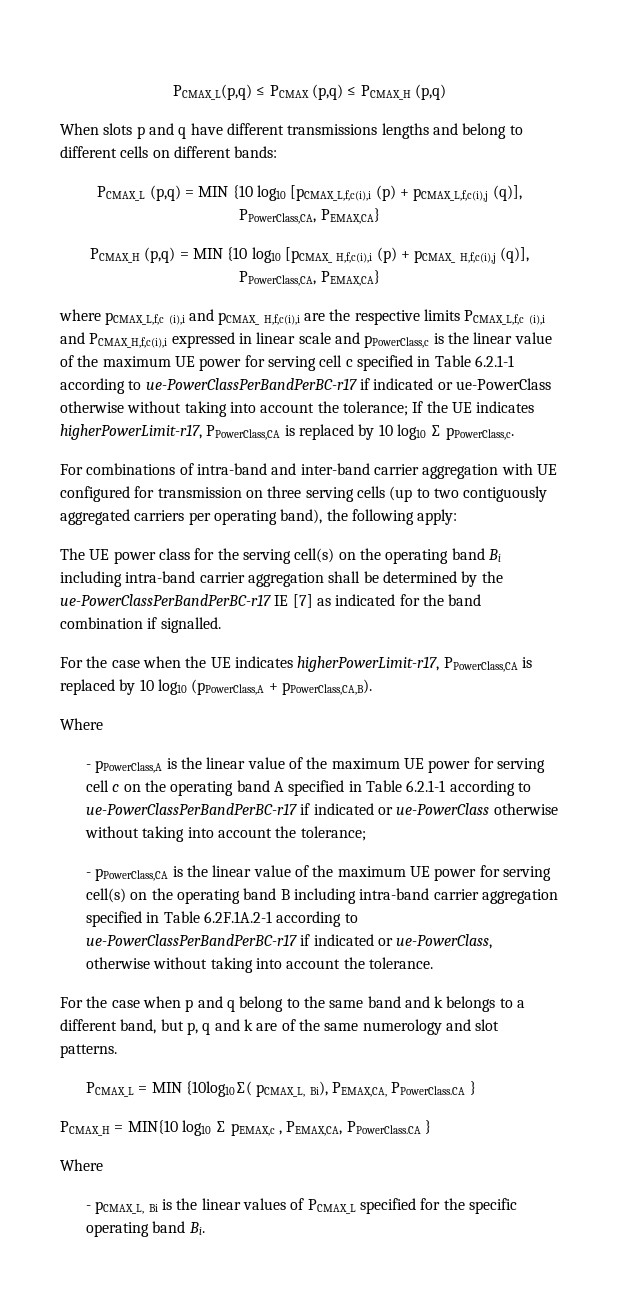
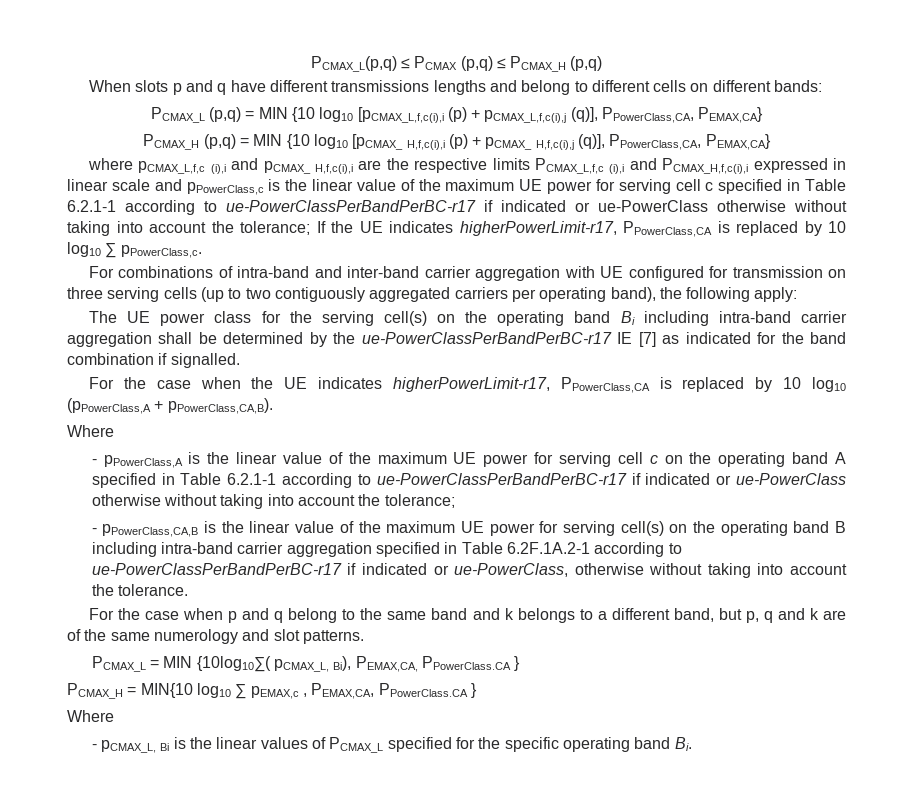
- - pPowerClass,CA is the linear value of the maximum UE power for serving cell(s) on the operating band B including intra-band carrier aggregation specified in Table 6.2F.1A.2-1 according to ue-PowerClassPerBandPerBC-r17 if indicated or ue-PowerClass, otherwise without taking into account the tolerance.
+ - pPowerClass,CA,B is the linear value of the maximum UE power for serving cell(s) on the operating band B including intra-band carrier aggregation specified in Table 6.2F.1A.2-1 according to ue-PowerClassPerBandPerBC-r17 if indicated or ue-PowerClass, otherwise without taking into account the tolerance.

